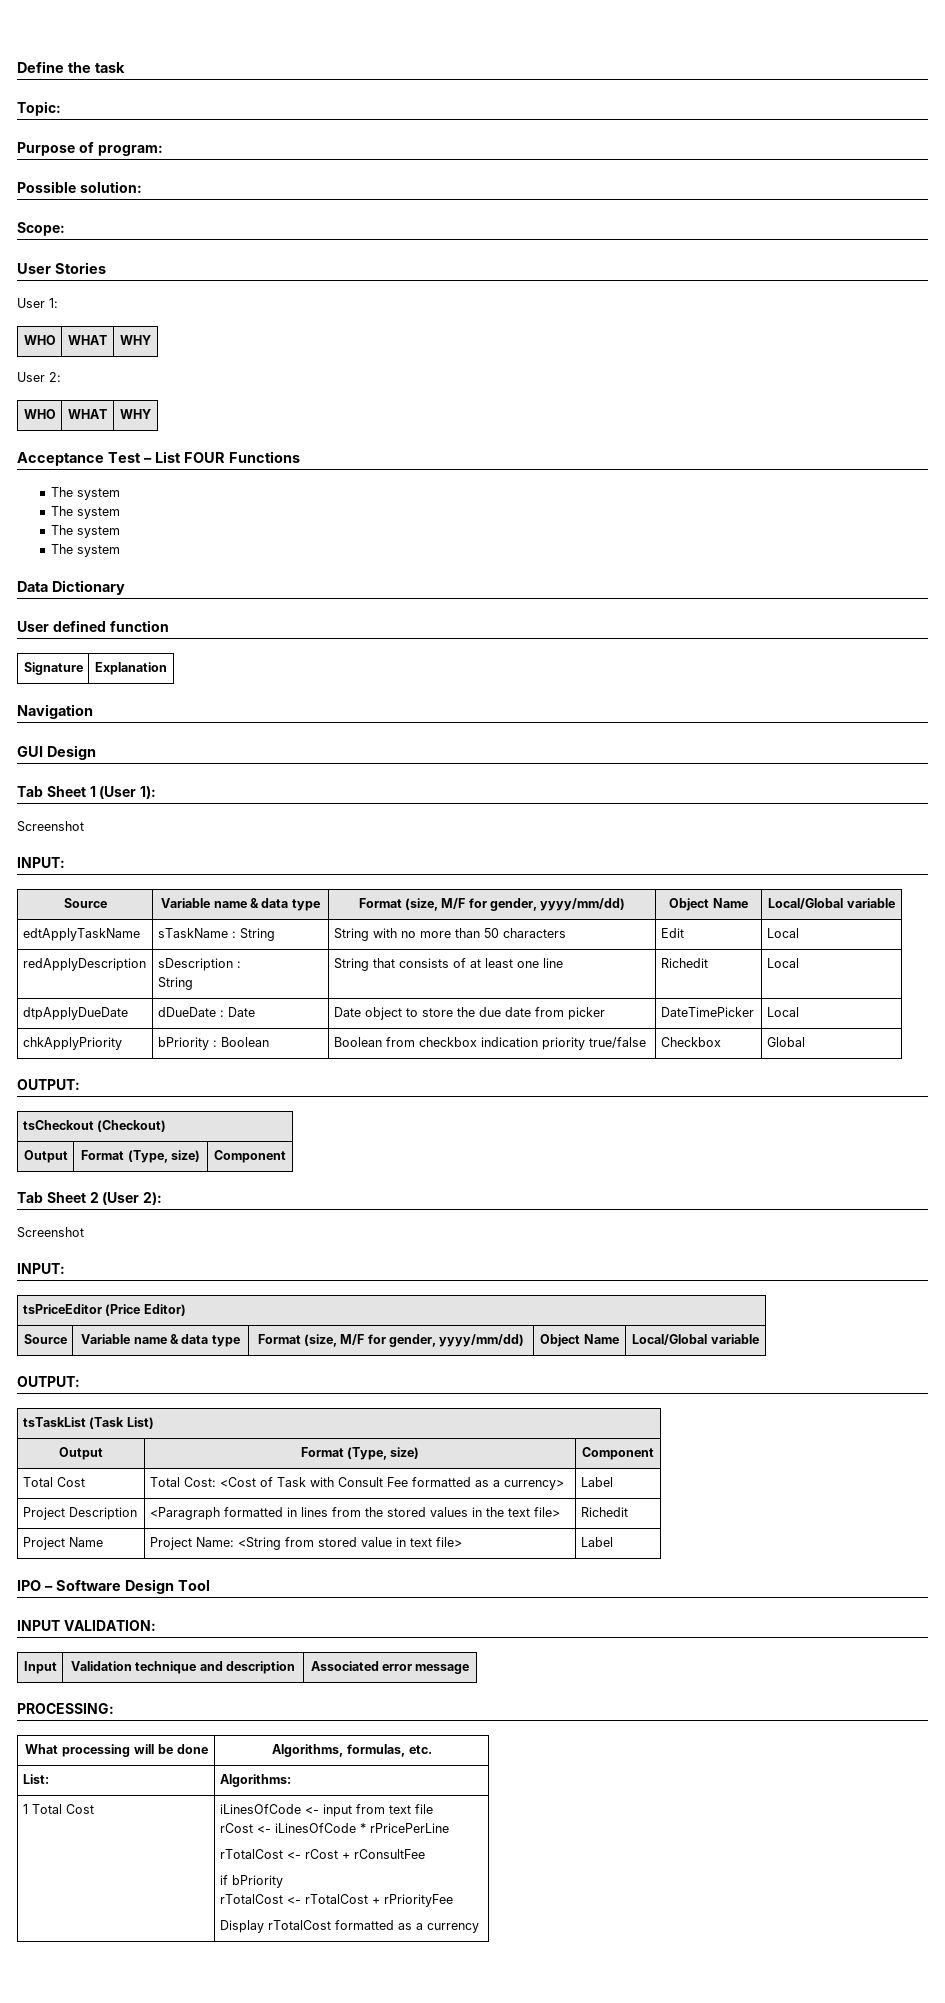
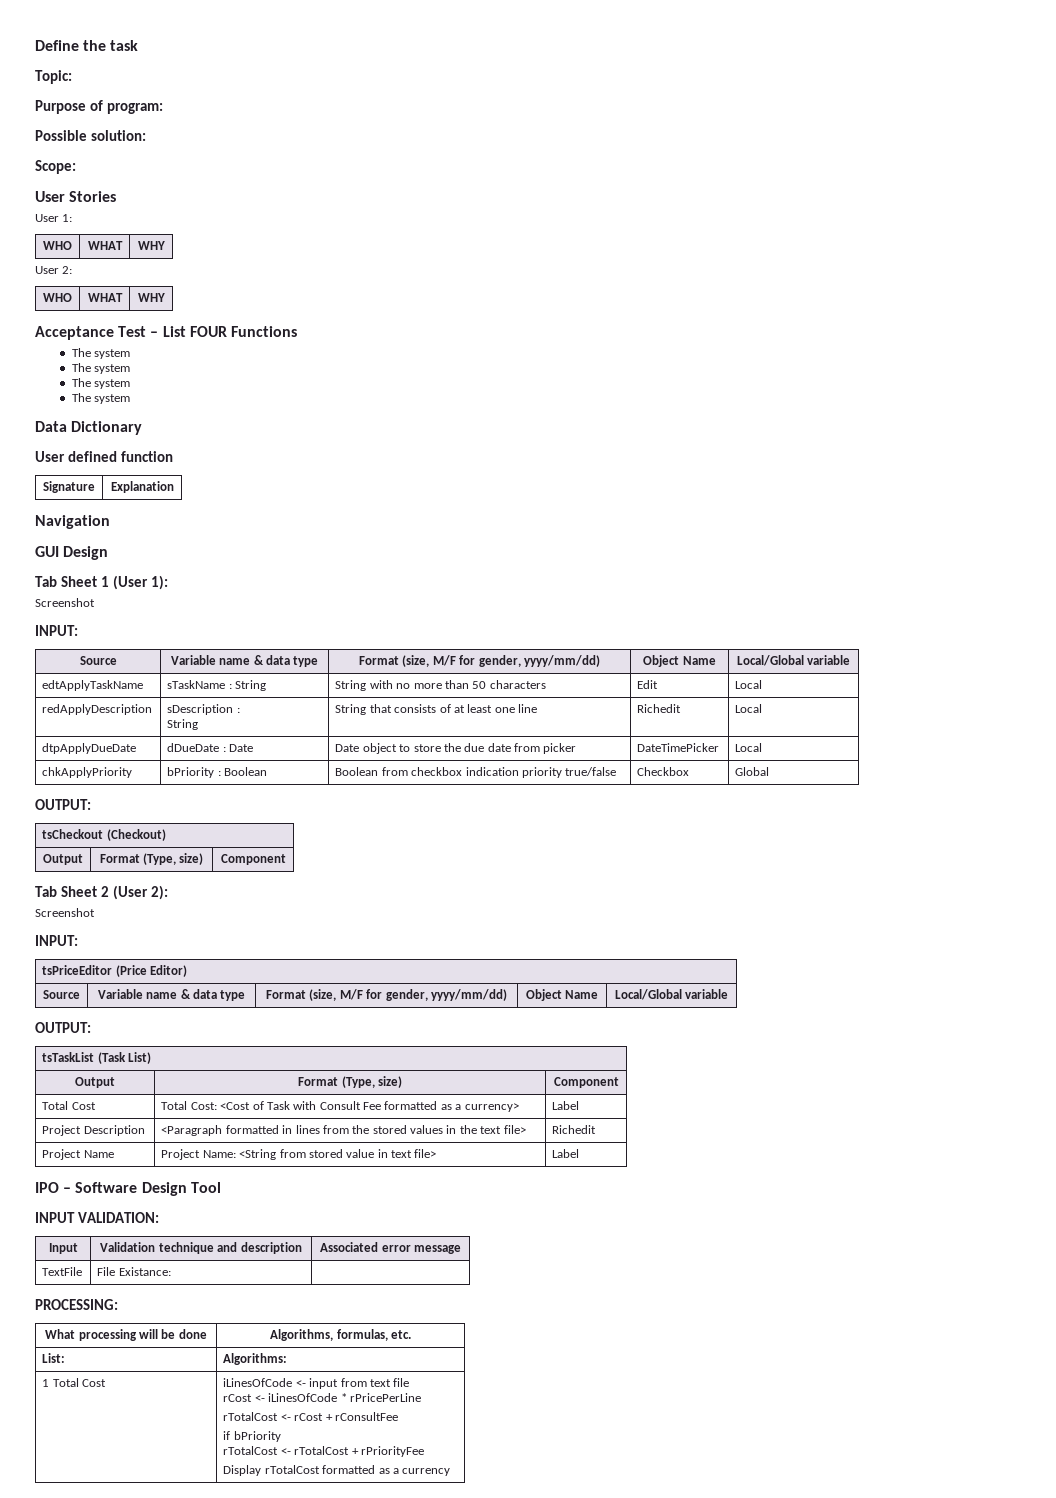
+ TextFile | File Existance: |

